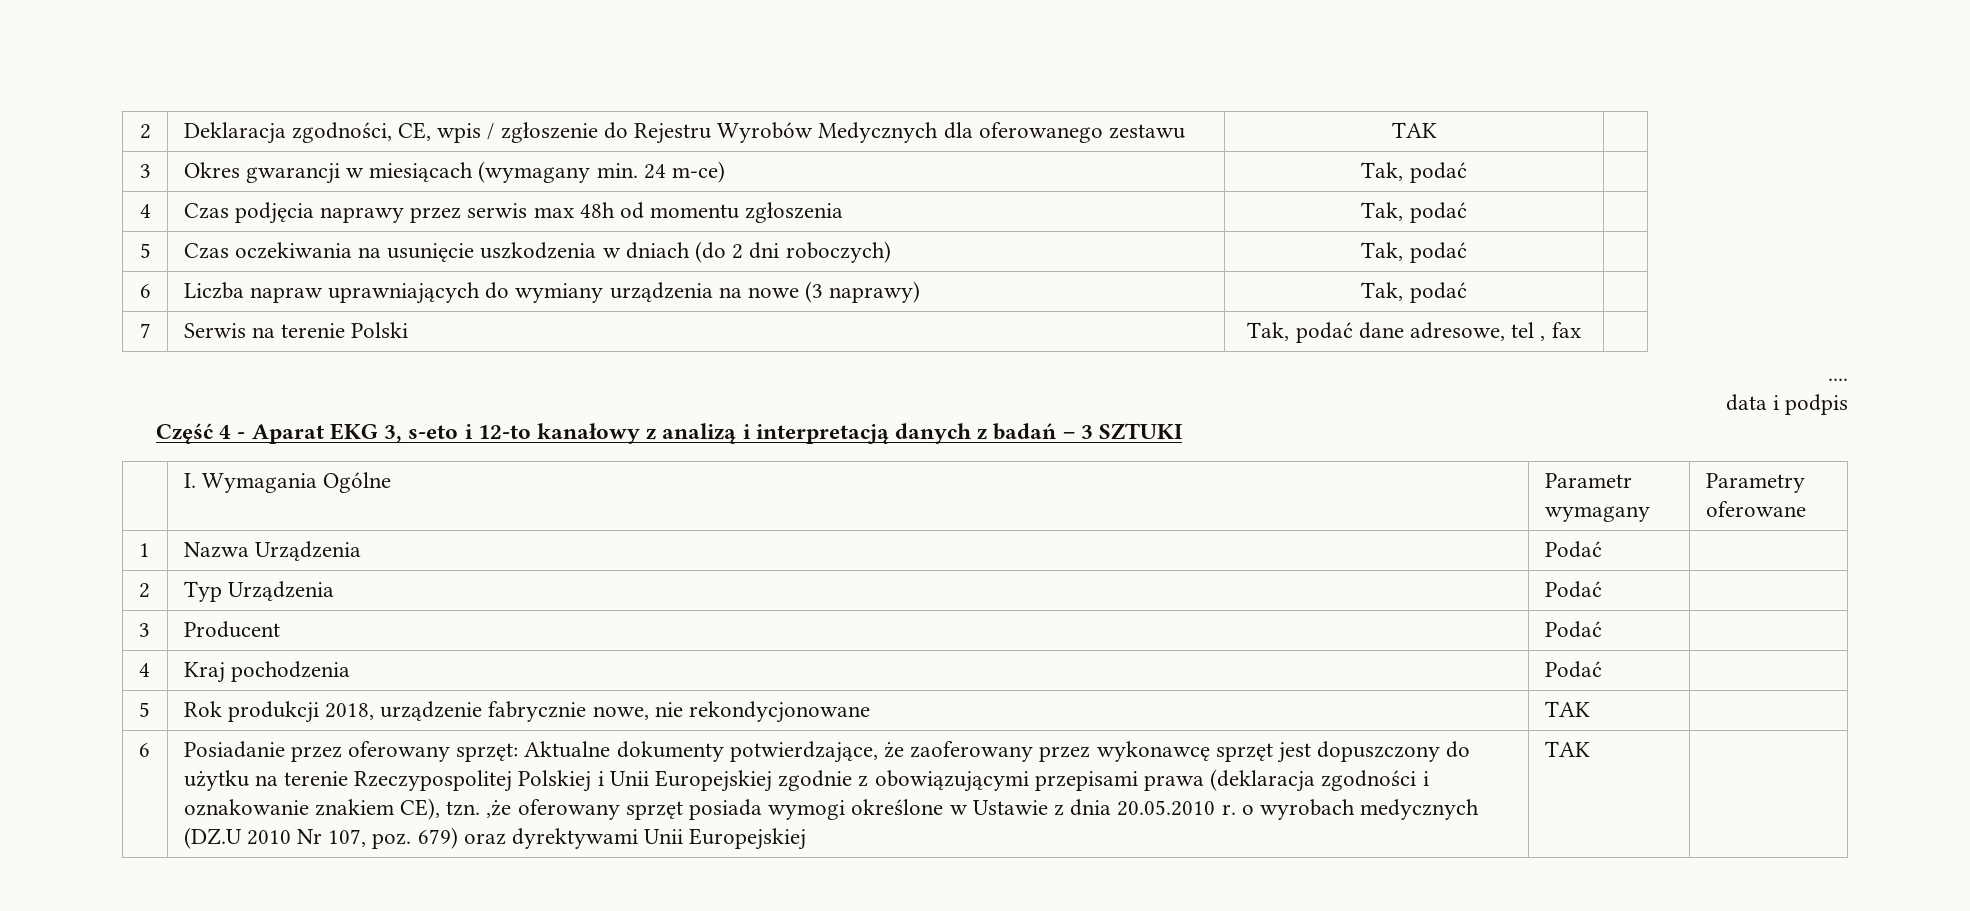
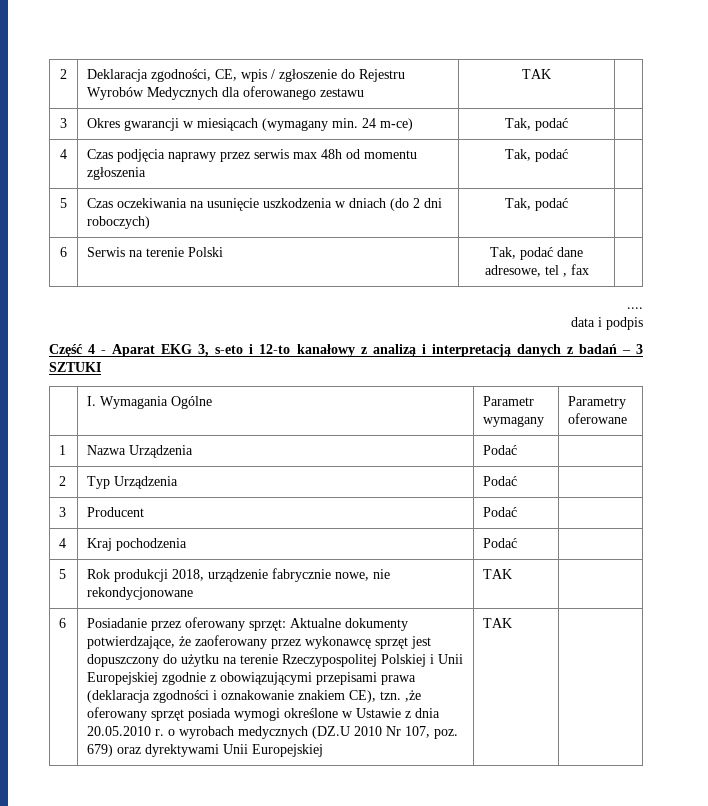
- 6 | Liczba napraw uprawniających do wymiany urządzenia na nowe (3 naprawy) | Tak, podać |
- 7 | Serwis na terenie Polski | Tak, podać dane adresowe, tel , fax |
+ 6 | Serwis na terenie Polski | Tak, podać dane adresowe, tel , fax |

